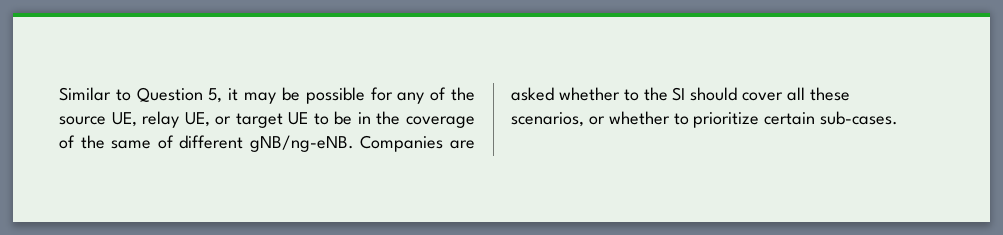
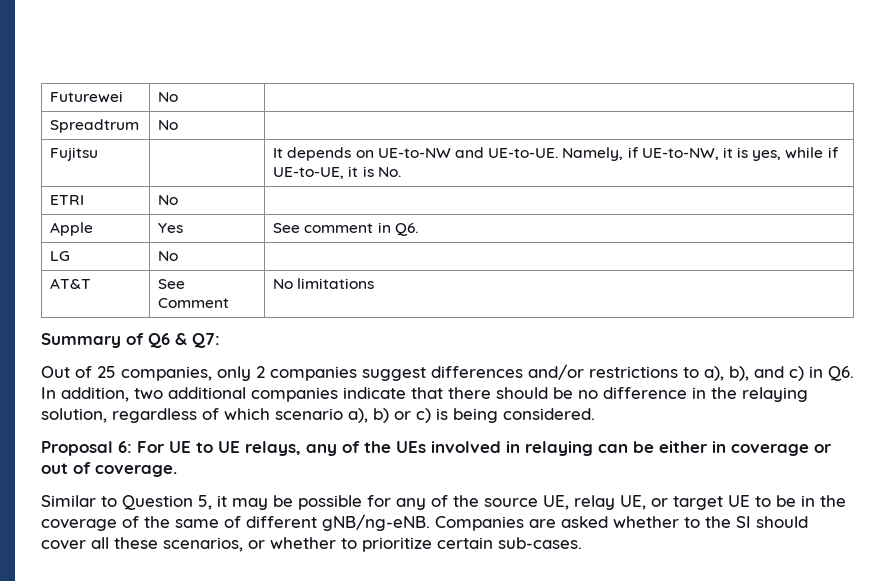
+ Futurewei | No |
+ Spreadtrum | No |
+ Fujitsu | | It depends on UE-to-NW and UE-to-UE. Namely, if UE-to-NW, it is yes, while if UE-to-UE, it is No.
+ ETRI | No |
+ Apple | Yes | See comment in Q6.
+ LG | No |
+ AT&T | See Comment | No limitations
+ Summary of Q6 & Q7:
+ Out of 25 companies, only 2 companies suggest differences and/or restrictions to a), b), and c) in Q6. In addition, two additional companies indicate that there should be no difference in the relaying solution, regardless of which scenario a), b) or c) is being considered.
+ Proposal 6: For UE to UE relays, any of the UEs involved in relaying can be either in coverage or out of coverage.

